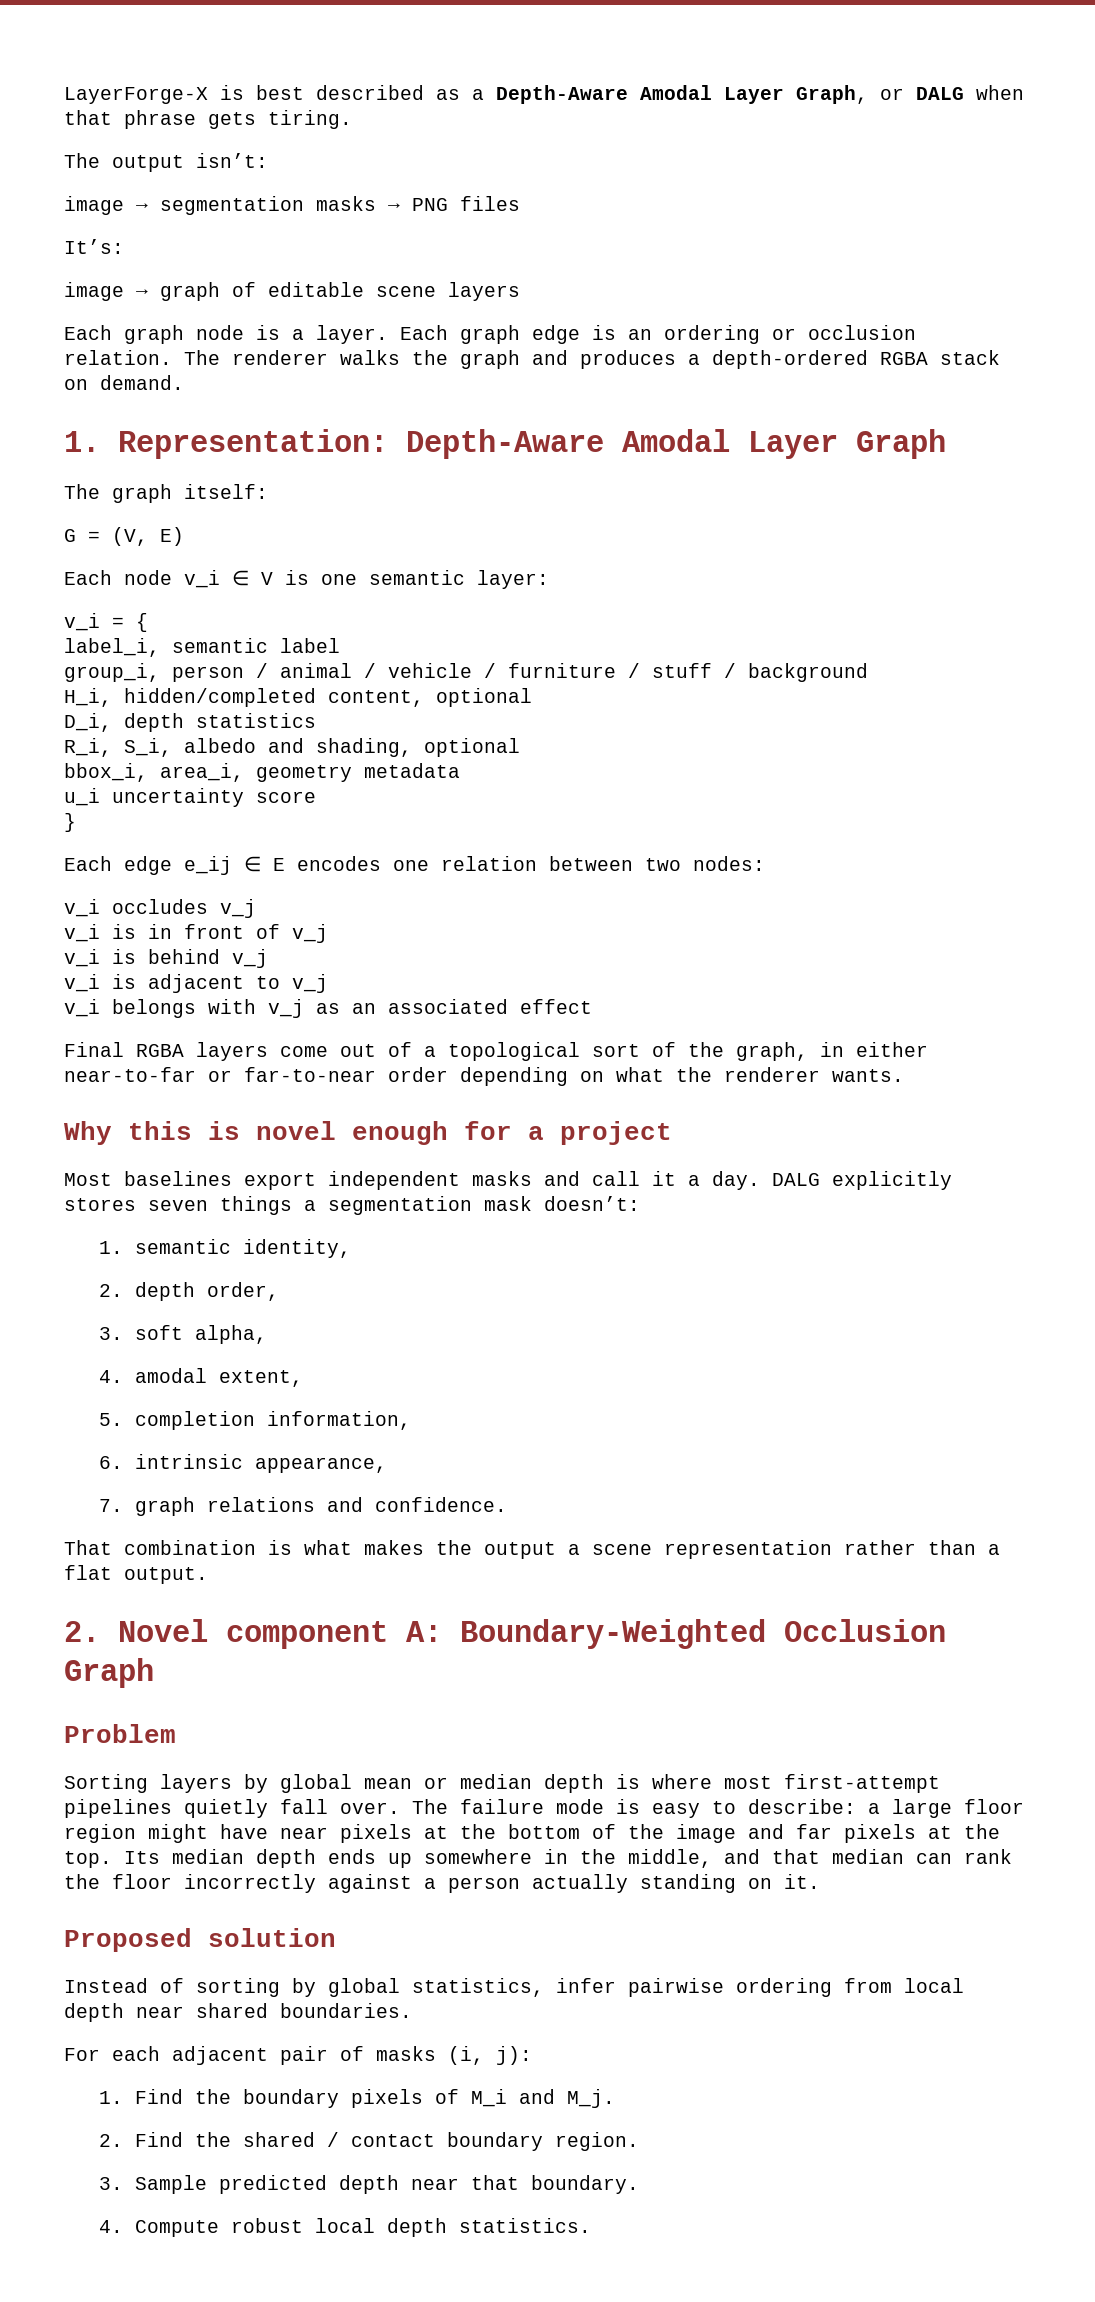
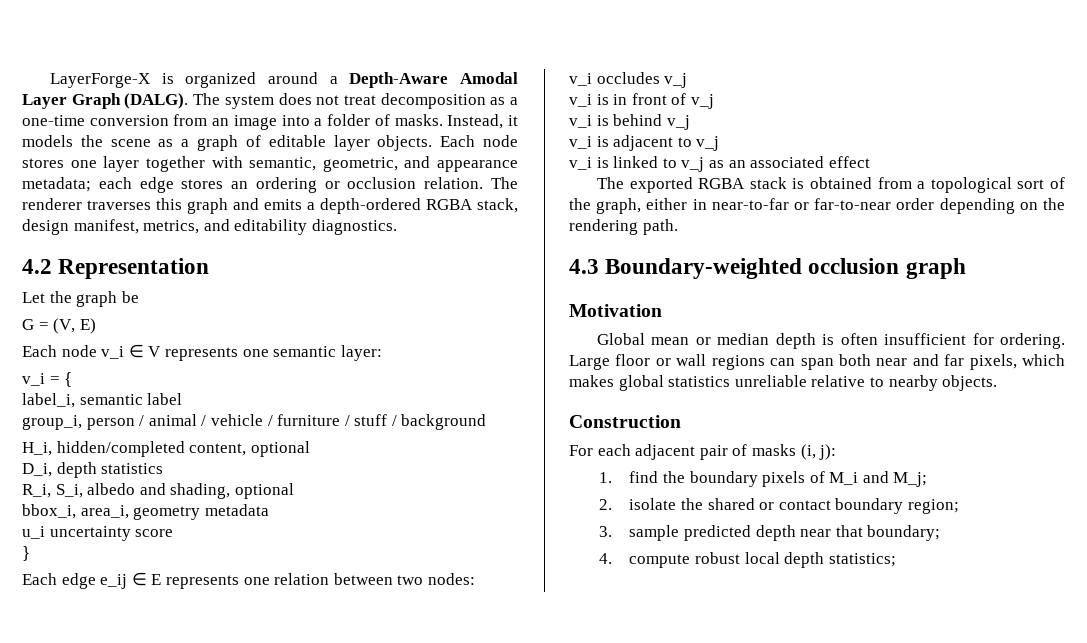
- LayerForge-X is best described as a Depth-Aware Amodal Layer Graph, or DALG when that phrase gets tiring.
- The output isn’t:
- image → segmentation masks → PNG files
- It’s:
- image → graph of editable scene layers
- Each graph node is a layer. Each graph edge is an ordering or occlusion relation.
+ LayerForge-X is organized around a Depth-Aware Amodal Layer Graph (DALG). The system does not treat decomposition as a one-time conversion from an image into a folder of masks. Instead, it models the scene as a graph of editable layer objects. Each node stores one layer together with semantic, geometric, and appearance metadata; each edge stores an ordering or occlusion relation.
- The renderer walks the graph and produces a depth-ordered RGBA stack on demand.
- 1. Representation: Depth-Aware Amodal Layer Graph
- The graph itself:
+ The renderer traverses this graph and emits a depth-ordered RGBA stack, design manifest, metrics, and editability diagnostics.
+ 4.2 Representation
+ Let the graph be
- Each node v_i ∈ V is one semantic layer:
+ Each node v_i ∈ V represents one semantic layer:
- Each edge e_ij ∈ E encodes one relation between two nodes:
+ Each edge e_ij ∈ E represents one relation between two nodes:
- v_i belongs with v_j as an associated effect
+ v_i is linked to v_j as an associated effect
- Final RGBA layers come out of a topological sort of the graph, in either near-to-far or far-to-near order depending on what the renderer wants.
- Why this is novel enough for a project
- Most baselines export independent masks and call it a day. DALG explicitly stores seven things a segmentation mask doesn’t:
- 1. semantic identity,
- 2. depth order,
- 3. soft alpha,
- 4. amodal extent,
- 5. completion information,
- 6. intrinsic appearance,
- 7. graph relations and confidence.
- That combination is what makes the output a scene representation rather than a flat output.
- 2. Novel component A: Boundary-Weighted Occlusion Graph
- Problem
- Sorting layers by global mean or median depth is where most first-attempt pipelines quietly fall over. The failure mode is easy to describe: a large floor region might have near pixels at the bottom of the image and far pixels at the top. Its median depth ends up somewhere in the middle, and that median can rank the floor incorrectly against a person actually standing on it.
- Proposed solution
- Instead of sorting by global statistics, infer pairwise ordering from local depth near shared boundaries.
+ The exported RGBA stack is obtained from a topological sort of the graph, either in near-to-far or far-to-near order depending on the rendering path.
+ 4.3 Boundary-weighted occlusion graph
+ Motivation
+ Global mean or median depth is often insufficient for ordering. Large floor or wall regions can span both near and far pixels, which makes global statistics unreliable relative to nearby objects.
+ Construction
- 1. Find the boundary pixels of M_i and M_j.
- 2. Find the shared / contact boundary region.
- 3. Sample predicted depth near that boundary.
- 4. Compute robust local depth statistics.
+ 1. find the boundary pixels of M_i and M_j;
+ 2. isolate the shared or contact boundary region;
+ 3. sample predicted depth near that boundary;
+ 4. compute robust local depth statistics;

